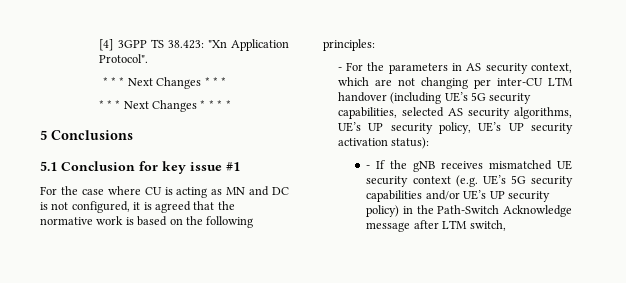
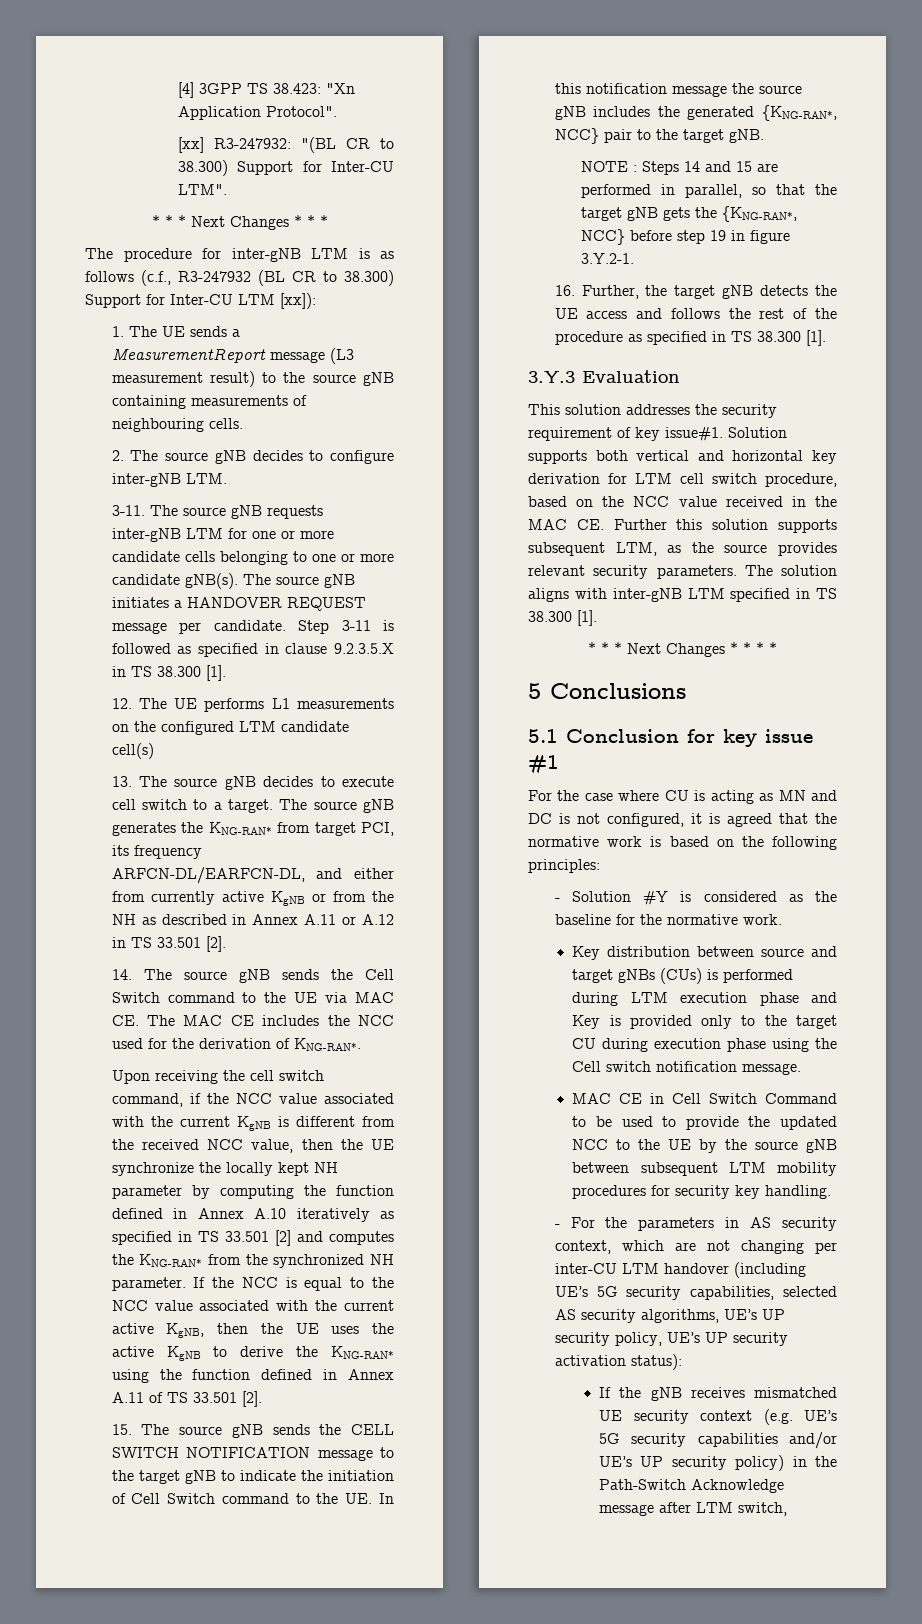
  [4] 3GPP TS 38.423: "Xn Application Protocol".
+ [xx] R3-247932: "(BL CR to 38.300) Support for Inter-CU LTM".
  * * * Next Changes * * *
+ The procedure for inter-gNB LTM is as follows (c.f., R3-247932 (BL CR to 38.300) Support for Inter-CU LTM [xx]):
+ 1. The UE sends a MeasurementReport message (L3 measurement result) to the source gNB containing measurements of neighbouring cells.
+ 2. The source gNB decides to configure inter-gNB LTM.
+ 3-11. The source gNB requests inter-gNB LTM for one or more candidate cells belonging to one or more candidate gNB(s). The source gNB initiates a HANDOVER REQUEST message per candidate. Step 3-11 is followed as specified in clause 9.2.3.5.X in TS 38.300 [1].
+ 12. The UE performs L1 measurements on the configured LTM candidate cell(s)
+ 13. The source gNB decides to execute cell switch to a target. The source gNB generates the KNG-RAN* from target PCI, its frequency ARFCN-DL/EARFCN-DL, and either from currently active KgNB or from the NH as described in Annex A.11 or A.12 in TS 33.501 [2].
+ 14. The source gNB sends the Cell Switch command to the UE via MAC CE. The MAC CE includes the NCC used for the derivation of KNG-RAN*.
+ Upon receiving the cell switch command, if the NCC value associated with the current KgNB is different from the received NCC value, then the UE synchronize the locally kept NH parameter by computing the function defined in Annex A.10 iteratively as specified in TS 33.501 [2] and computes the KNG-RAN* from the synchronized NH parameter. If the NCC is equal to the NCC value associated with the current active KgNB, then the UE uses the active KgNB to derive the KNG-RAN* using the function defined in Annex A.11 of TS 33.501 [2].
+ 15. The source gNB sends the CELL SWITCH NOTIFICATION message to the target gNB to indicate the initiation of Cell Switch command to the UE. In this notification message the source gNB includes the generated {KNG-RAN*, NCC} pair to the target gNB.
+ NOTE : Steps 14 and 15 are performed in parallel, so that the target gNB gets the {KNG-RAN*, NCC} before step 19 in figure 3.Y.2-1.
+ 16. Further, the target gNB detects the UE access and follows the rest of the procedure as specified in TS 38.300 [1].
+ 3.Y.3 Evaluation
+ This solution addresses the security requirement of key issue#1. Solution supports both vertical and horizontal key derivation for LTM cell switch procedure, based on the NCC value received in the MAC CE. Further this solution supports subsequent LTM, as the source provides relevant security parameters. The solution aligns with inter-gNB LTM specified in TS 38.300 [1].
+ - Solution #Y is considered as the baseline for the normative work.
+ Key distribution between source and target gNBs (CUs) is performed during LTM execution phase and Key is provided only to the target CU during execution phase using the Cell switch notification message.
+ MAC CE in Cell Switch Command to be used to provide the updated NCC to the UE by the source gNB between subsequent LTM mobility procedures for security key handling.
- - If the gNB receives mismatched UE security context (e.g. UE’s 5G security capabilities and/or UE’s UP security policy) in the Path-Switch Acknowledge message after LTM switch,
+ If the gNB receives mismatched UE security context (e.g. UE’s 5G security capabilities and/or UE’s UP security policy) in the Path-Switch Acknowledge message after LTM switch,

